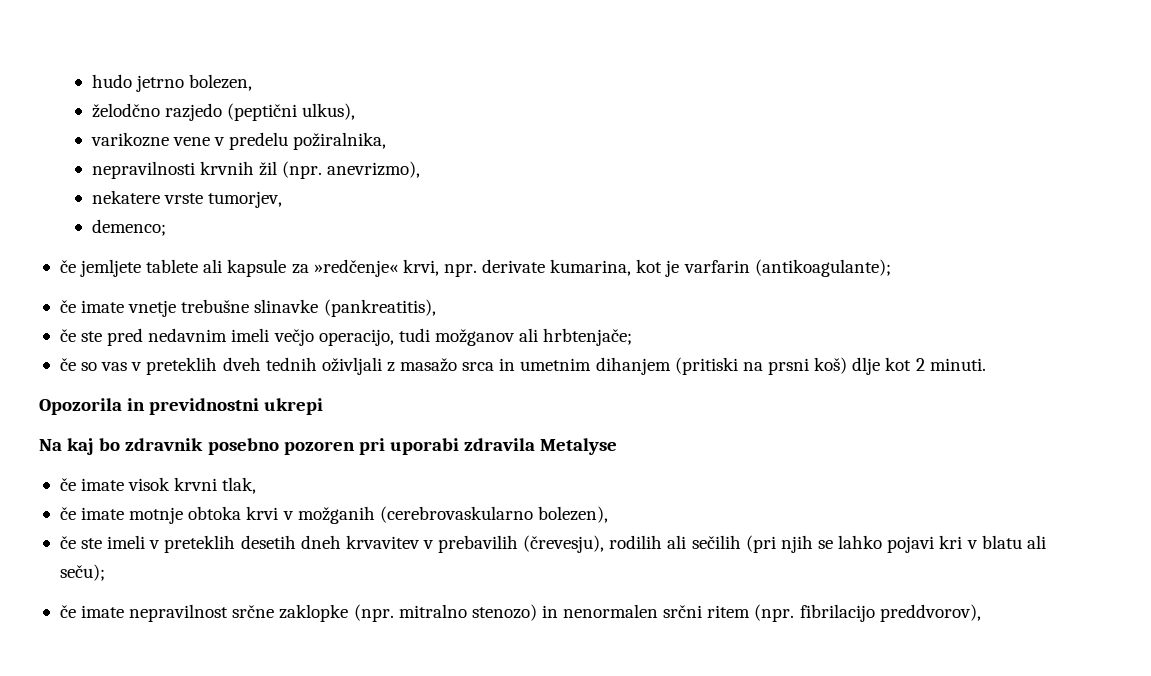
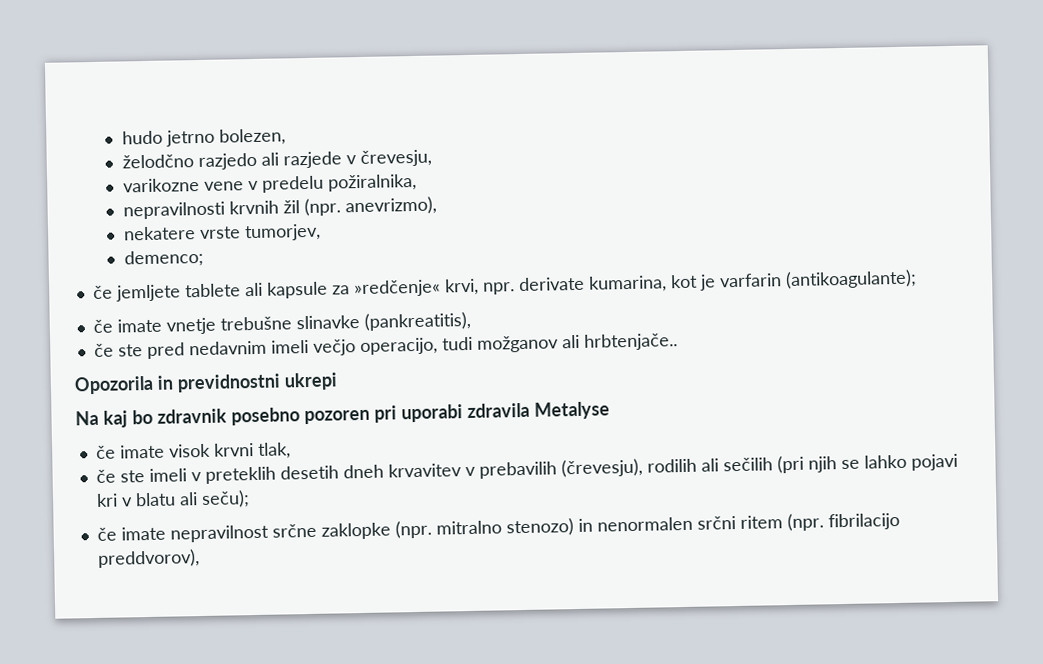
- želodčno razjedo (peptični ulkus),
+ želodčno razjedo ali razjede v črevesju,
- če ste pred nedavnim imeli večjo operacijo, tudi možganov ali hrbtenjače;
- če so vas v preteklih dveh tednih oživljali z masažo srca in umetnim dihanjem (pritiski na prsni koš) dlje kot 2 minuti.
+ če ste pred nedavnim imeli večjo operacijo, tudi možganov ali hrbtenjače..
- če imate motnje obtoka krvi v možganih (cerebrovaskularno bolezen),

